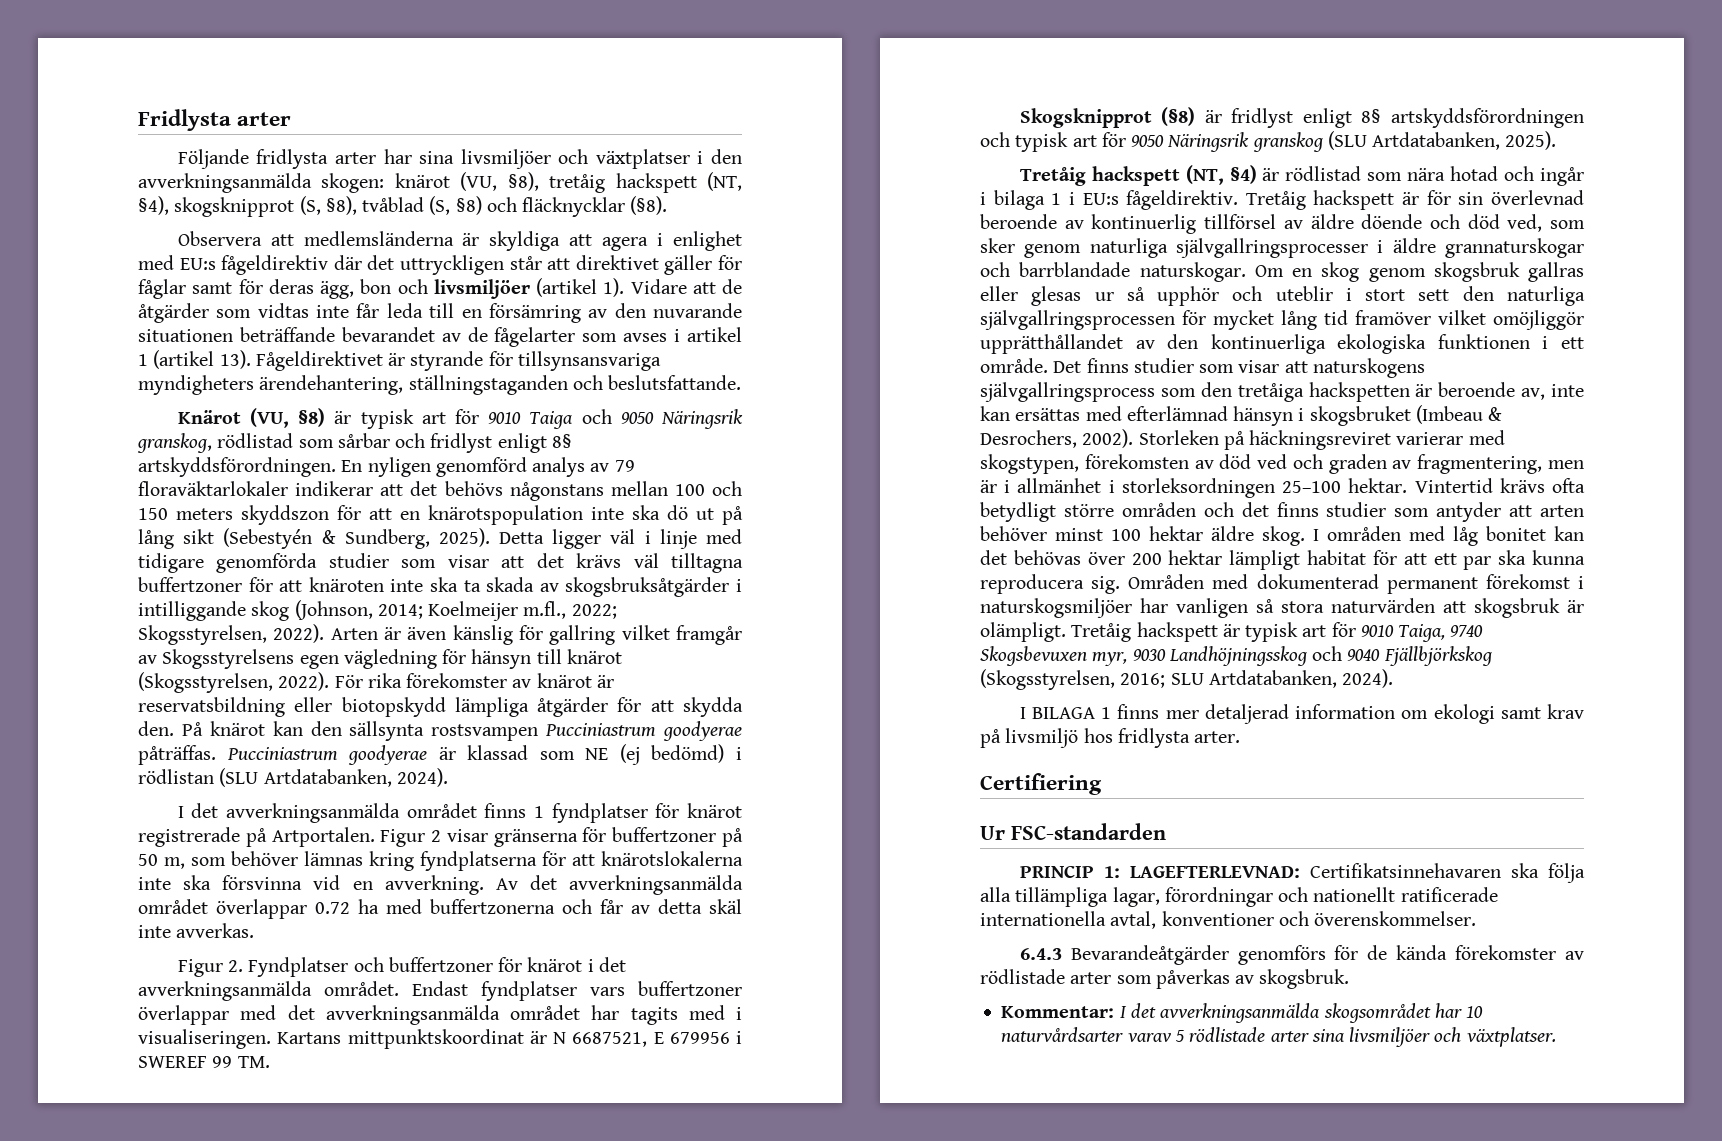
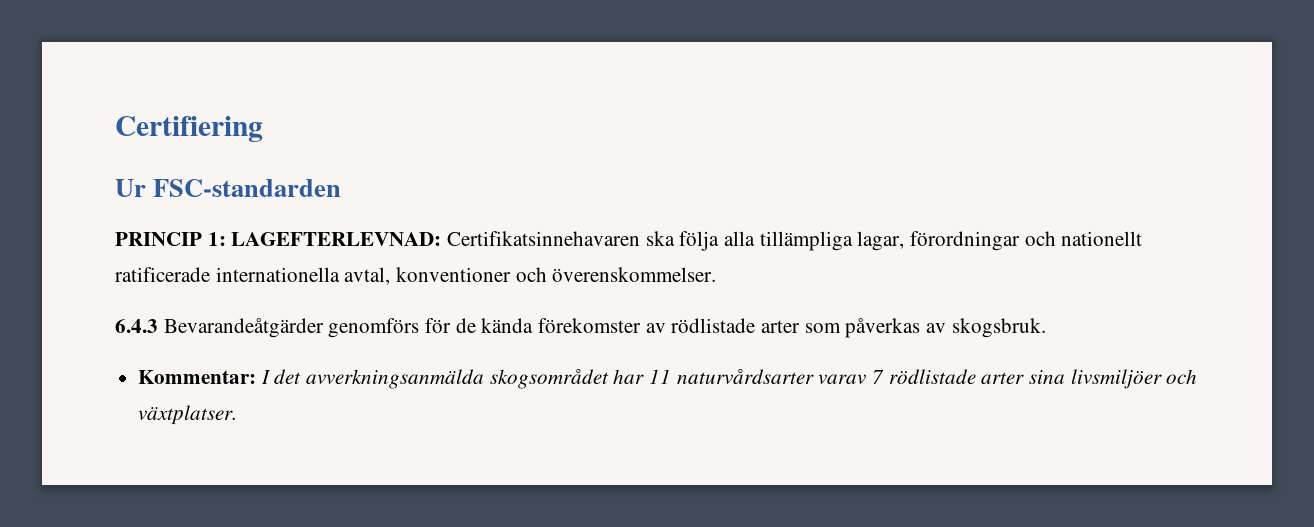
- Fridlysta arter
- Följande fridlysta arter har sina livsmiljöer och växtplatser i den avverkningsanmälda skogen: knärot (VU, §8), tretåig hackspett (NT, §4), skogsknipprot (S, §8), tvåblad (S, §8) och fläcknycklar (§8).
- Observera att medlemsländerna är skyldiga att agera i enlighet med EU:s fågeldirektiv där det uttryckligen står att direktivet gäller för fåglar samt för deras ägg, bon och livsmiljöer (artikel 1). Vidare att de åtgärder som vidtas inte får leda till en försämring av den nuvarande situationen beträffande bevarandet av de fågelarter som avses i artikel 1 (artikel 13). Fågeldirektivet är styrande för tillsynsansvariga myndigheters ärendehantering, ställningstaganden och beslutsfattande.
- Knärot (VU, §8) är typisk art för 9010 Taiga och 9050 Näringsrik granskog, rödlistad som sårbar och fridlyst enligt 8§ artskyddsförordningen. En nyligen genomförd analys av 79 floraväktarlokaler indikerar att det behövs någonstans mellan 100 och 150 meters skyddszon för att en knärotspopulation inte ska dö ut på lång sikt (Sebestyén & Sundberg, 2025). Detta ligger väl i linje med tidigare genomförda studier som visar att det krävs väl tilltagna buffertzoner för att knäroten inte ska ta skada av skogsbruksåtgärder i intilliggande skog (Johnson, 2014; Koelmeijer m.fl., 2022; Skogsstyrelsen, 2022). Arten är även känslig för gallring vilket framgår av Skogsstyrelsens egen vägledning för hänsyn till knärot (Skogsstyrelsen, 2022). För rika förekomster av knärot är reservatsbildning eller biotopskydd lämpliga åtgärder för att skydda den. På knärot kan den sällsynta rostsvampen Pucciniastrum goodyerae påträffas. Pucciniastrum goodyerae är klassad som NE (ej bedömd) i rödlistan (SLU Artdatabanken, 2024).
- I det avverkningsanmälda området finns 1 fyndplatser för knärot registrerade på Artportalen. Figur 2 visar gränserna för buffertzoner på 50 m, som behöver lämnas kring fyndplatserna för att knärotslokalerna inte ska försvinna vid en avverkning. Av det avverkningsanmälda området överlappar 0.72 ha med buffertzonerna och får av detta skäl inte avverkas.
- Figur 2. Fyndplatser och buffertzoner för knärot i det avverkningsanmälda området. Endast fyndplatser vars buffertzoner överlappar med det avverkningsanmälda området har tagits med i visualiseringen. Kartans mittpunktskoordinat är N 6687521, E 679956 i SWEREF 99 TM.
- Skogsknipprot (§8) är fridlyst enligt 8§ artskyddsförordningen och typisk art för 9050 Näringsrik granskog (SLU Artdatabanken, 2025).
- Tretåig hackspett (NT, §4) är rödlistad som nära hotad och ingår i bilaga 1 i EU:s fågeldirektiv. Tretåig hackspett är för sin överlevnad beroende av kontinuerlig tillförsel av äldre döende och död ved, som sker genom naturliga självgallringsprocesser i äldre grannaturskogar och barrblandade naturskogar. Om en skog genom skogsbruk gallras eller glesas ur så upphör och uteblir i stort sett den naturliga självgallringsprocessen för mycket lång tid framöver vilket omöjliggör upprätthållandet av den kontinuerliga ekologiska funktionen i ett område. Det finns studier som visar att naturskogens självgallringsprocess som den tretåiga hackspetten är beroende av, inte kan ersättas med efterlämnad hänsyn i skogsbruket (Imbeau & Desrochers, 2002). Storleken på häckningsreviret varierar med skogstypen, förekomsten av död ved och graden av fragmentering, men är i allmänhet i storleksordningen 25–100 hektar. Vintertid krävs ofta betydligt större områden och det finns studier som antyder att arten behöver minst 100 hektar äldre skog. I områden med låg bonitet kan det behövas över 200 hektar lämpligt habitat för att ett par ska kunna reproducera sig. Områden med dokumenterad permanent förekomst i naturskogsmiljöer har vanligen så stora naturvärden att skogsbruk är olämpligt. Tretåig hackspett är typisk art för 9010 Taiga, 9740 Skogsbevuxen myr, 9030 Landhöjningsskog och 9040 Fjällbjörkskog (Skogsstyrelsen, 2016; SLU Artdatabanken, 2024).
- I BILAGA 1 finns mer detaljerad information om ekologi samt krav på livsmiljö hos fridlysta arter.
- Kommentar: I det avverkningsanmälda skogsområdet har 10 naturvårdsarter varav 5 rödlistade arter sina livsmiljöer och växtplatser.
+ Kommentar: I det avverkningsanmälda skogsområdet har 11 naturvårdsarter varav 7 rödlistade arter sina livsmiljöer och växtplatser.

